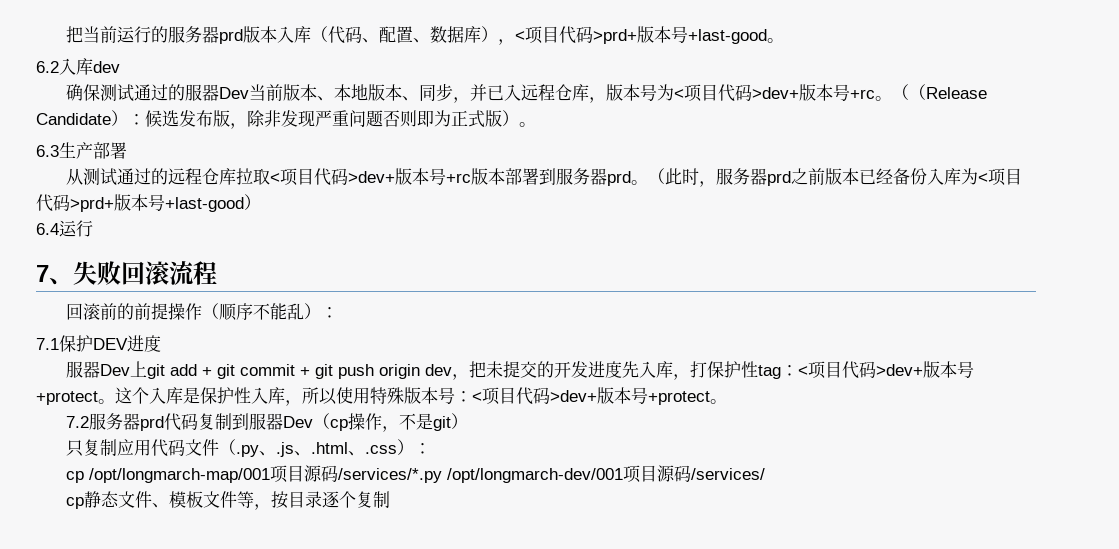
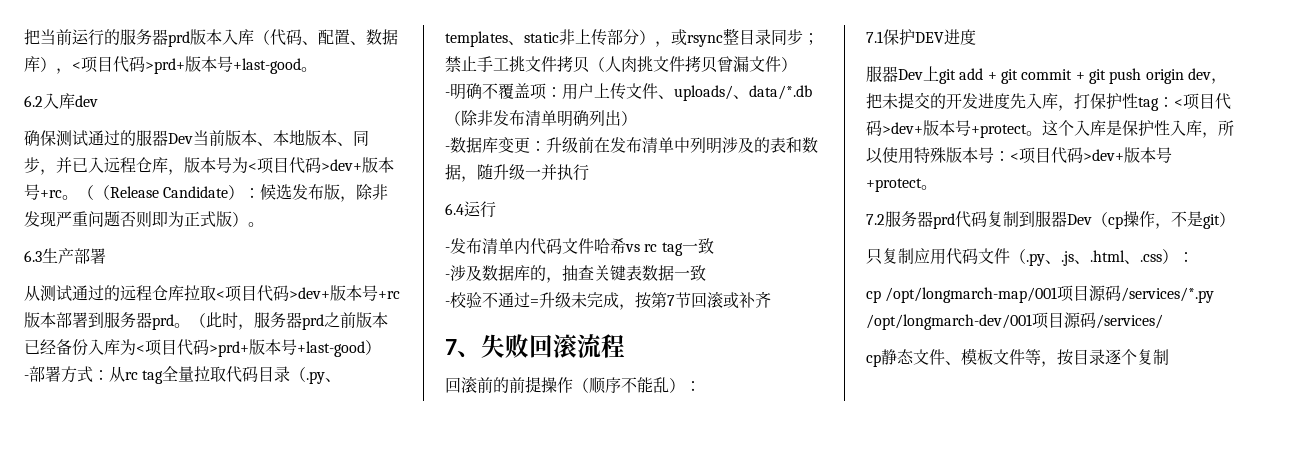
+ -部署方式：从rc tag全量拉取代码目录（.py、templates、static非上传部分），或rsync整目录同步；禁止手工挑文件拷贝（人肉挑文件拷贝曾漏文件）
+ -明确不覆盖项：用户上传文件、uploads/、data/*.db（除非发布清单明确列出）
+ -数据库变更：升级前在发布清单中列明涉及的表和数据，随升级一并执行
  6.4运行
+ -发布清单内代码文件哈希vs rc tag一致
+ -涉及数据库的，抽查关键表数据一致
+ -校验不通过=升级未完成，按第7节回滚或补齐

